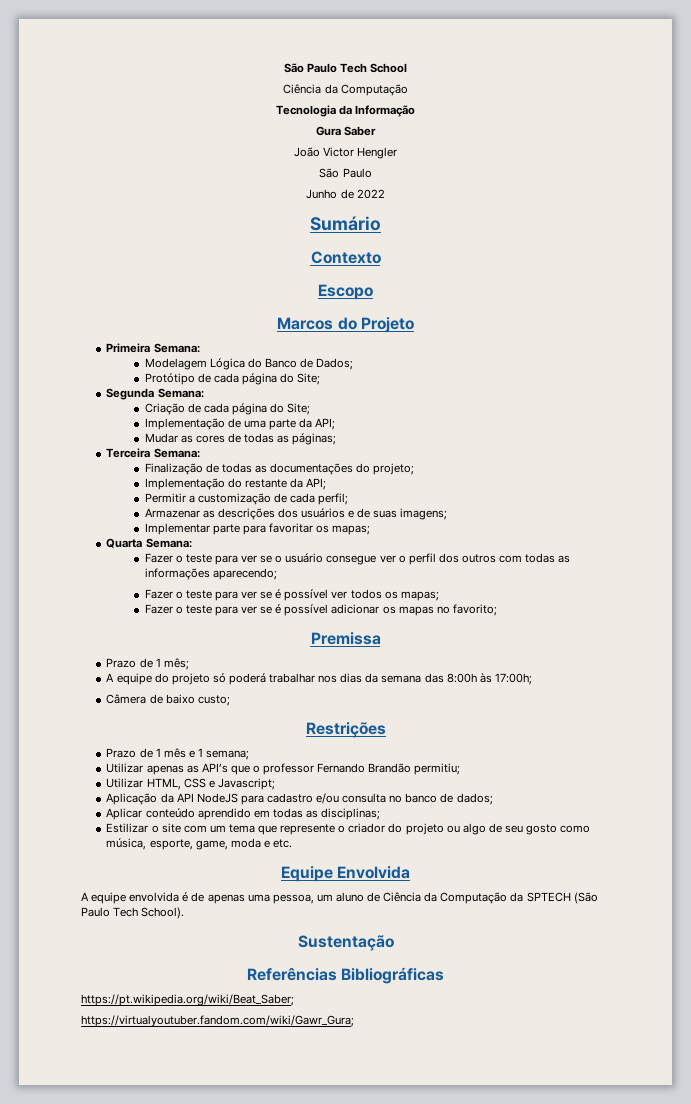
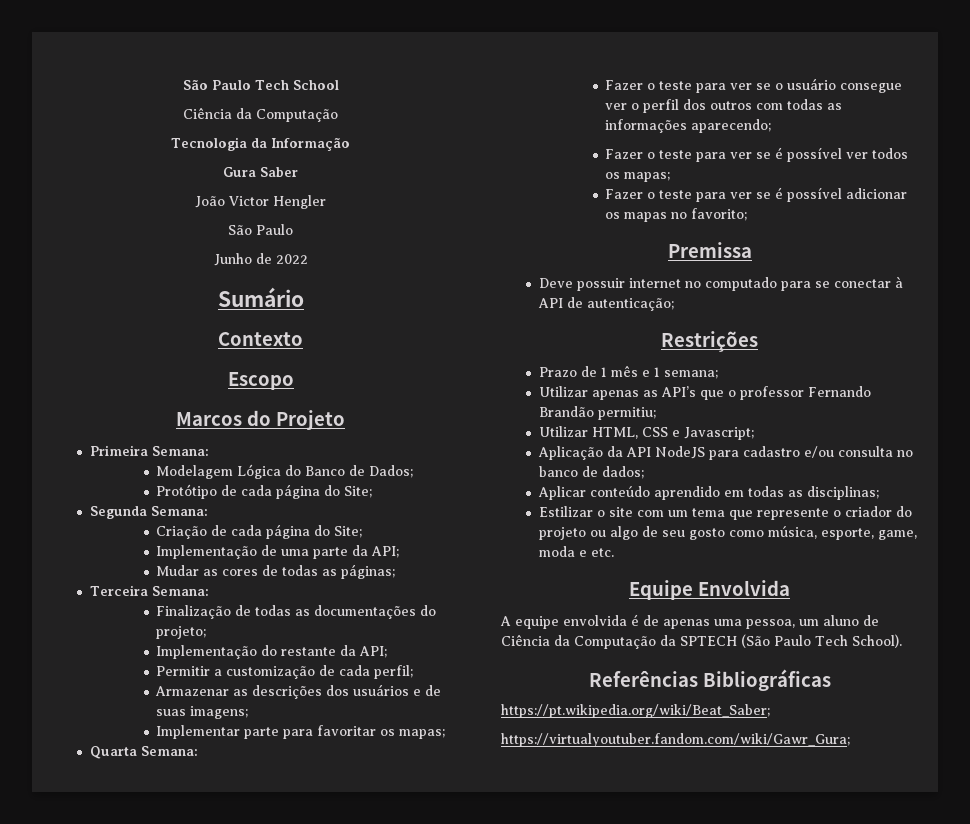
- Prazo de 1 mês;
- A equipe do projeto só poderá trabalhar nos dias da semana das 8:00h às 17:00h;
- Câmera de baixo custo;
+ Deve possuir internet no computado para se conectar à API de autenticação;
- Sustentação

